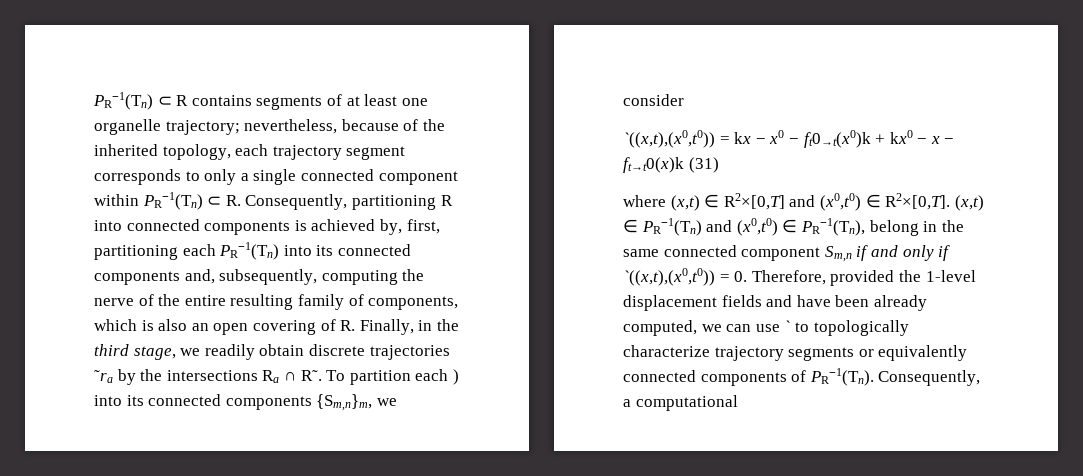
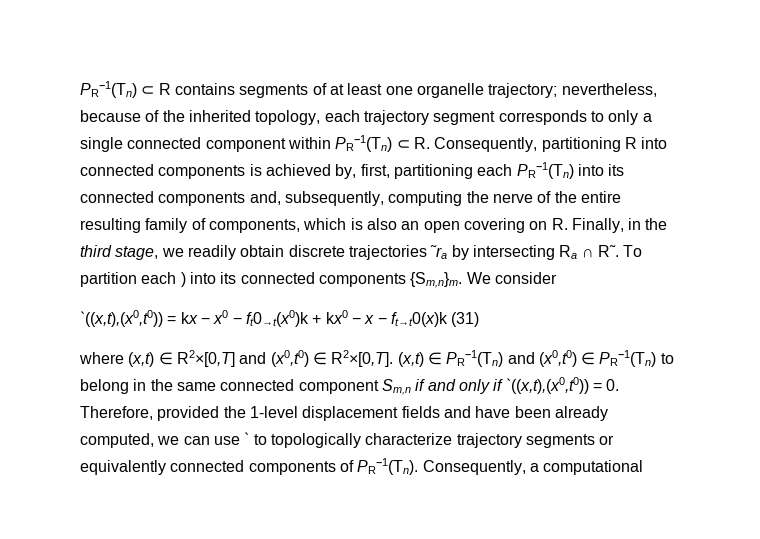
- nevertheless, because of the inherited topology, each trajectory segment corresponds to only a single connected component within PR−1(Tn) ⊂ R. Consequently, partitioning R into connected components is achieved by, first, partitioning each PR−1(Tn) into its connected components and, subsequently, computing the nerve of the entire resulting family of components, which is also an open covering of R. Finally, in the third stage, we readily obtain discrete trajectories ˜ra by the intersections Ra ∩ R˜. To partition each ) into its connected components {Sm,n}m, we consider
+ nevertheless, because of the inherited topology, each trajectory segment corresponds to only a single connected component within PR−1(Tn) ⊂ R. Consequently, partitioning R into connected components is achieved by, first, partitioning each PR−1(Tn) into its connected components and, subsequently, computing the nerve of the entire resulting family of components, which is also an open covering on R. Finally, in the third stage, we readily obtain discrete trajectories ˜ra by intersecting Ra ∩ R˜. To partition each ) into its connected components {Sm,n}m. We consider
- (x,t) ∈ PR−1(Tn) and (x0,t0) ∈ PR−1(Tn), belong in the same connected component Sm,n if and only if `((x,t),(x0,t0)) = 0. Therefore, provided the 1-level displacement fields and have been already computed, we can use ` to topologically characterize trajectory segments or equivalently connected components of PR−1(Tn).
+ (x,t) ∈ PR−1(Tn) and (x0,t0) ∈ PR−1(Tn) to belong in the same connected component Sm,n if and only if `((x,t),(x0,t0)) = 0. Therefore, provided the 1-level displacement fields and have been already computed, we can use ` to topologically characterize trajectory segments or equivalently connected components of PR−1(Tn).

